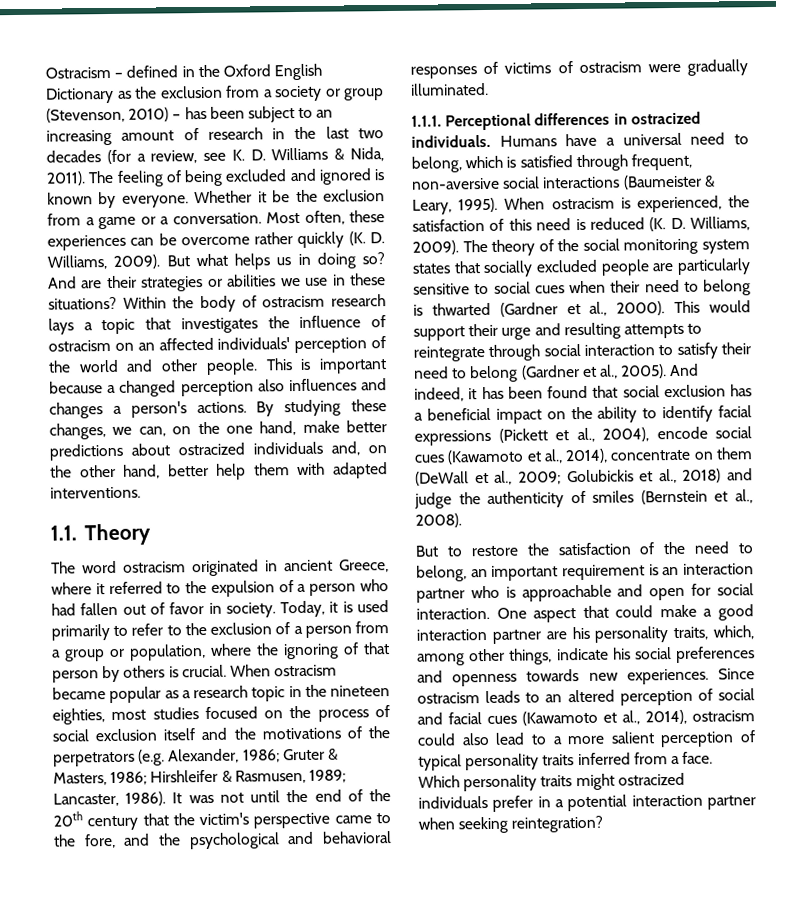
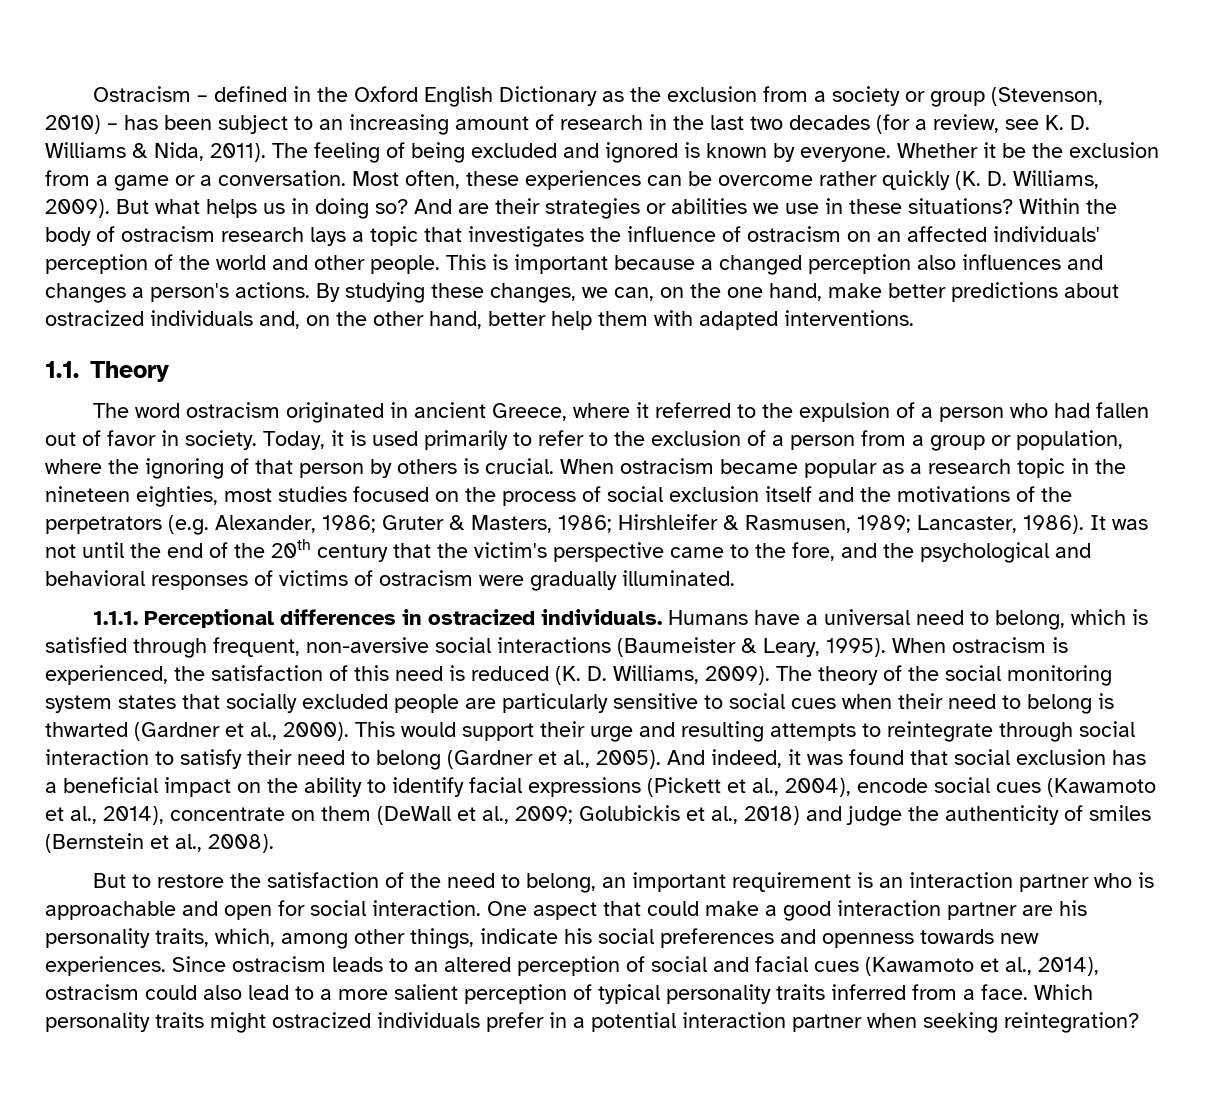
- And indeed, it has been found that social exclusion has a beneficial impact on the ability to identify facial expressions (Pickett et al., 2004), encode social cues (Kawamoto et al., 2014), concentrate on them (DeWall et al., 2009; Golubickis et al., 2018) and judge the authenticity of smiles (Bernstein et al., 2008).
+ And indeed, it was found that social exclusion has a beneficial impact on the ability to identify facial expressions (Pickett et al., 2004), encode social cues (Kawamoto et al., 2014), concentrate on them (DeWall et al., 2009; Golubickis et al., 2018) and judge the authenticity of smiles (Bernstein et al., 2008).

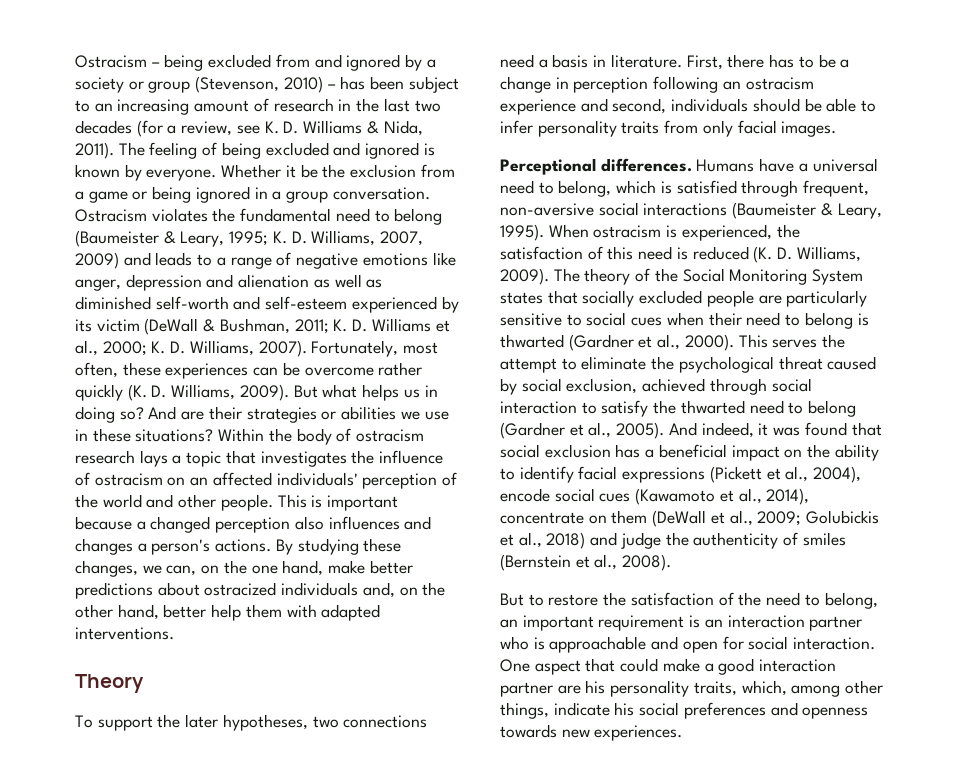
- Ostracism – defined in the Oxford English Dictionary as the exclusion from a society or group (Stevenson, 2010) – has been subject to an increasing amount of research in the last two decades (for a review, see K. D. Williams & Nida, 2011).
+ Ostracism – being excluded from and ignored by a society or group (Stevenson, 2010) – has been subject to an increasing amount of research in the last two decades (for a review, see K. D. Williams & Nida, 2011).
- Whether it be the exclusion from a game or a conversation. Most often, these experiences can be overcome rather quickly (K. D. Williams, 2009).
+ Whether it be the exclusion from a game or being ignored in a group conversation. Ostracism violates the fundamental need to belong (Baumeister & Leary, 1995; K. D. Williams, 2007, 2009) and leads to a range of negative emotions like anger, depression and alienation as well as diminished self-worth and self-esteem experienced by its victim (DeWall & Bushman, 2011; K. D. Williams et al., 2000; K. D. Williams, 2007). Fortunately, most often, these experiences can be overcome rather quickly (K. D. Williams, 2009).
- 1.1. Theory
+ Theory
- The word ostracism originated in ancient Greece, where it referred to the expulsion of a person who had fallen out of favor in society. Today, it is used primarily to refer to the exclusion of a person from a group or population, where the ignoring of that person by others is crucial. When ostracism became popular as a research topic in the nineteen eighties, most studies focused on the process of social exclusion itself and the motivations of the perpetrators (e.g. Alexander, 1986; Gruter & Masters, 1986; Hirshleifer & Rasmusen, 1989; Lancaster, 1986). It was not until the end of the 20th century that the victim's perspective came to the fore, and the psychological and behavioral responses of victims of ostracism were gradually illuminated.
- 1.1.1. Perceptional differences in ostracized individuals.
+ To support the later hypotheses, two connections need a basis in literature. First, there has to be a change in perception following an ostracism experience and second, individuals should be able to infer personality traits from only facial images.
+ Perceptional differences.
- The theory of the social monitoring system states that socially excluded people are particularly sensitive to social cues when their need to belong is thwarted (Gardner et al., 2000).
+ The theory of the Social Monitoring System states that socially excluded people are particularly sensitive to social cues when their need to belong is thwarted (Gardner et al., 2000).
- This would support their urge and resulting attempts to reintegrate through social interaction to satisfy their need to belong (Gardner et al., 2005).
+ This serves the attempt to eliminate the psychological threat caused by social exclusion, achieved through social interaction to satisfy the thwarted need to belong (Gardner et al., 2005).
- Since ostracism leads to an altered perception of social and facial cues (Kawamoto et al., 2014), ostracism could also lead to a more salient perception of typical personality traits inferred from a face. Which personality traits might ostracized individuals prefer in a potential interaction partner when seeking reintegration?

